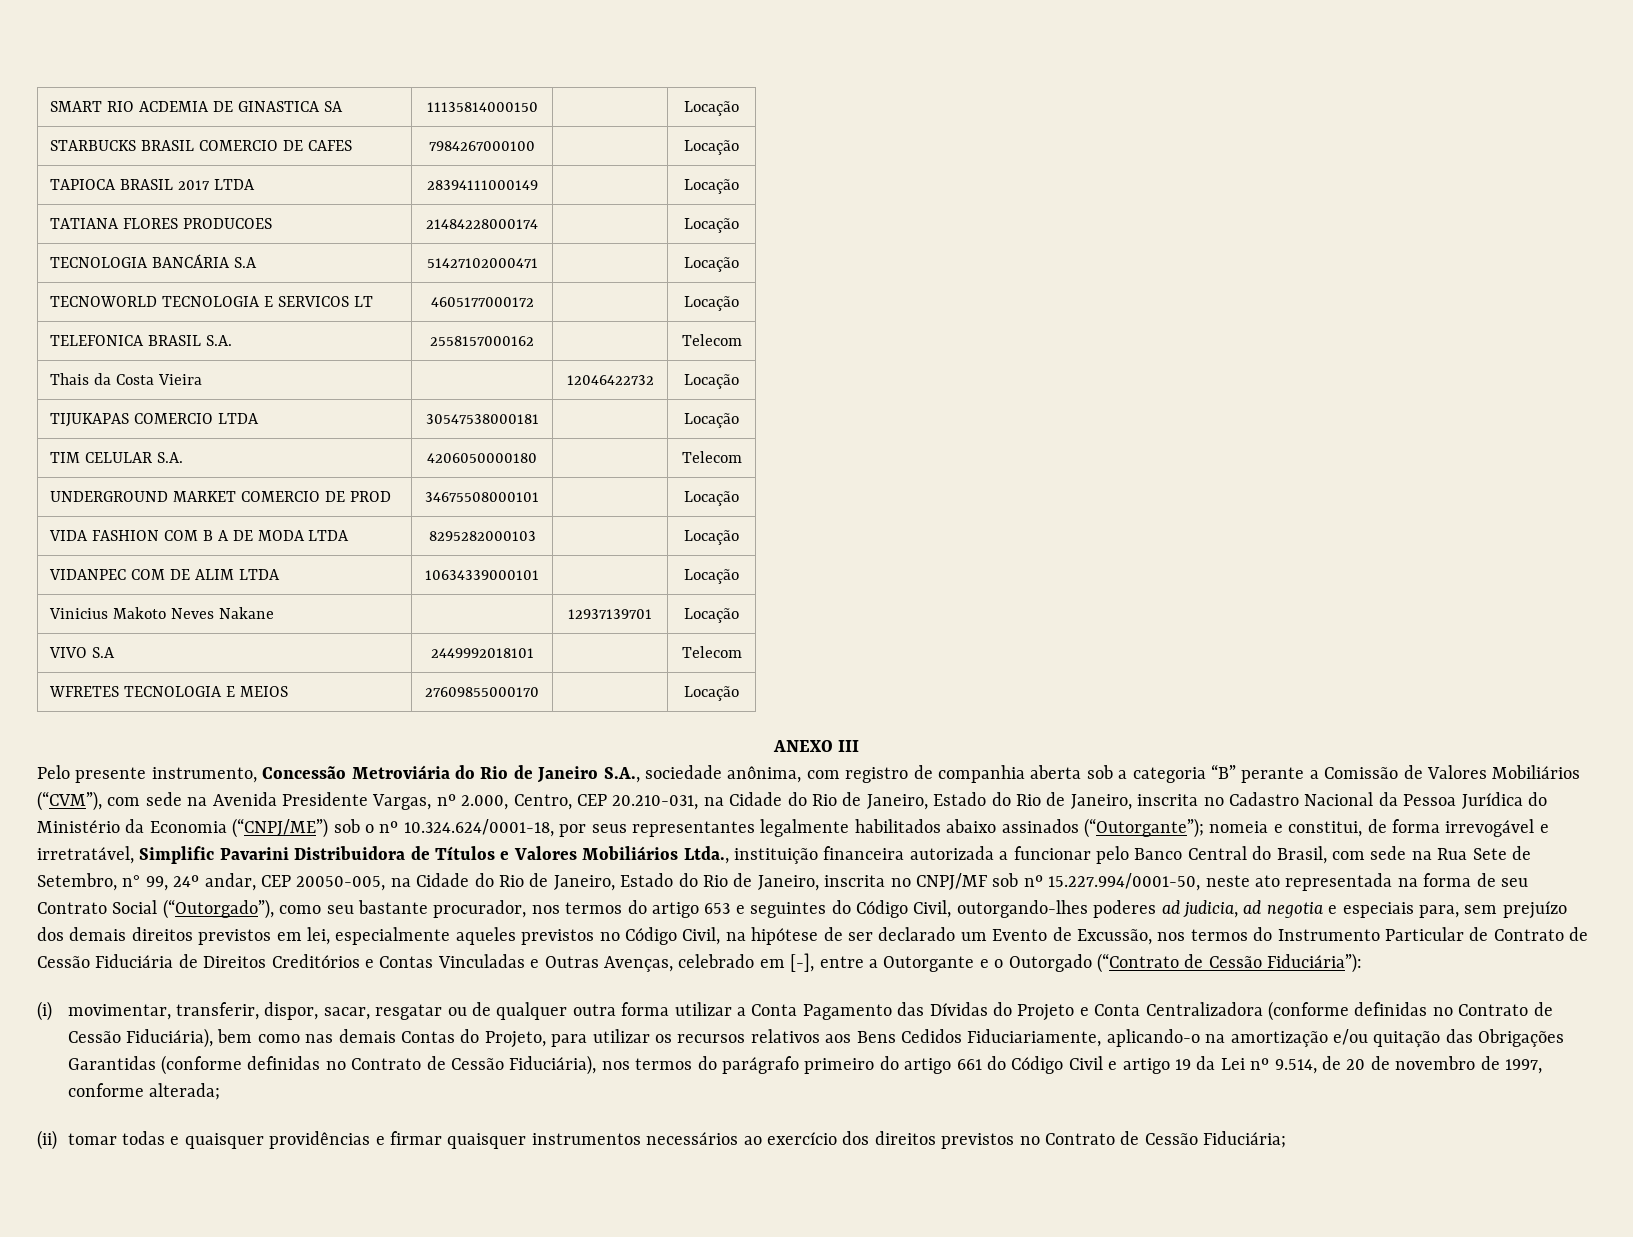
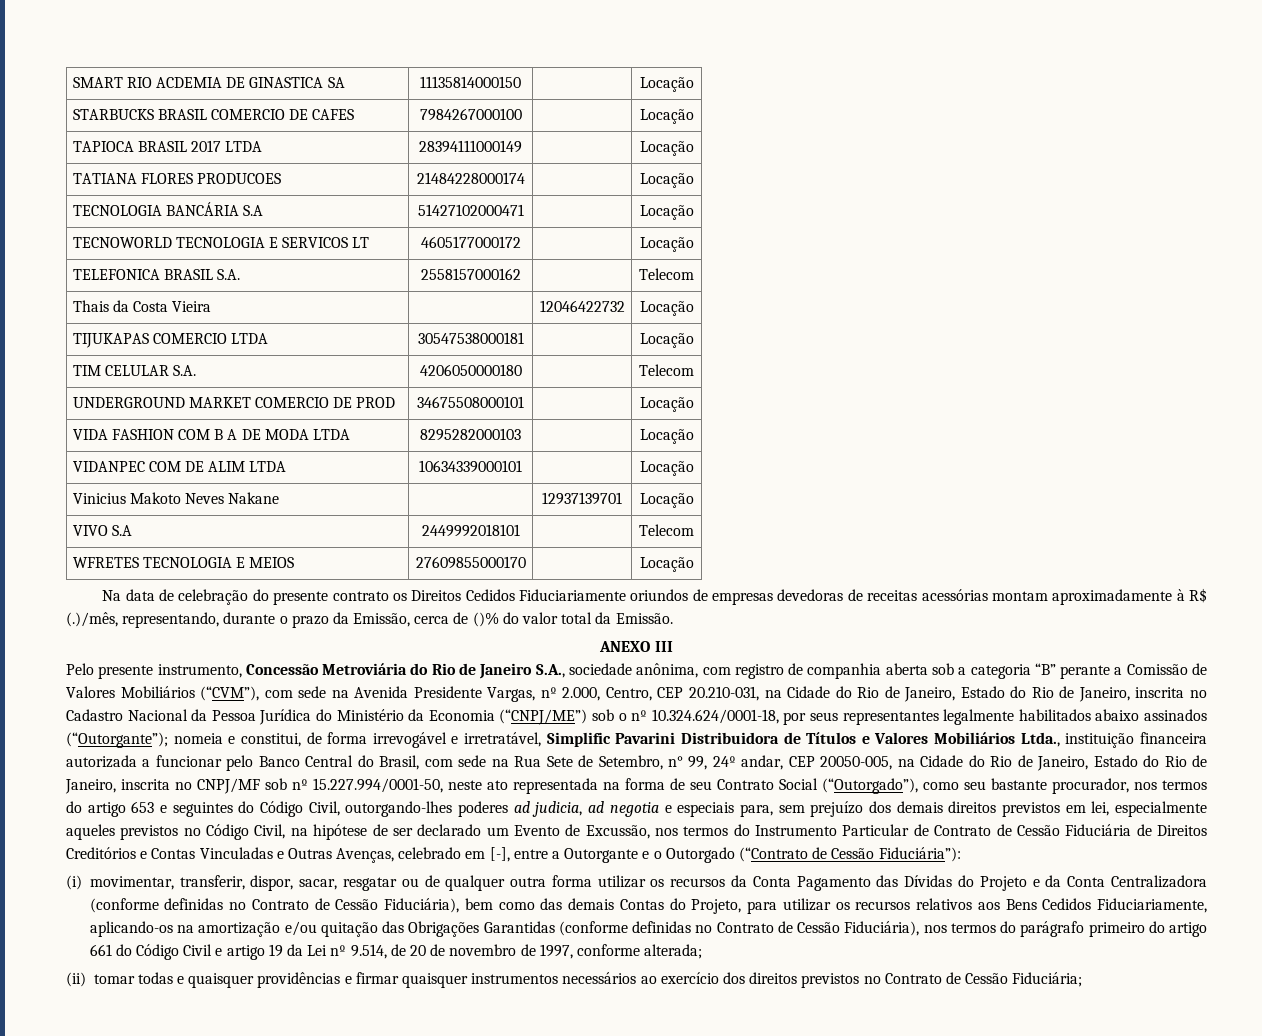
+ Na data de celebração do presente contrato os Direitos Cedidos Fiduciariamente oriundos de empresas devedoras de receitas acessórias montam aproximadamente à R$ (.)/mês, representando, durante o prazo da Emissão, cerca de ()% do valor total da Emissão.
- (i) movimentar, transferir, dispor, sacar, resgatar ou de qualquer outra forma utilizar a Conta Pagamento das Dívidas do Projeto e Conta Centralizadora (conforme definidas no Contrato de Cessão Fiduciária), bem como nas demais Contas do Projeto, para utilizar os recursos relativos aos Bens Cedidos Fiduciariamente, aplicando-o na amortização e/ou quitação das Obrigações Garantidas (conforme definidas no Contrato de Cessão Fiduciária), nos termos do parágrafo primeiro do artigo 661 do Código Civil e artigo 19 da Lei nº 9.514, de 20 de novembro de 1997, conforme alterada;
+ (i) movimentar, transferir, dispor, sacar, resgatar ou de qualquer outra forma utilizar os recursos da Conta Pagamento das Dívidas do Projeto e da Conta Centralizadora (conforme definidas no Contrato de Cessão Fiduciária), bem como das demais Contas do Projeto, para utilizar os recursos relativos aos Bens Cedidos Fiduciariamente, aplicando-os na amortização e/ou quitação das Obrigações Garantidas (conforme definidas no Contrato de Cessão Fiduciária), nos termos do parágrafo primeiro do artigo 661 do Código Civil e artigo 19 da Lei nº 9.514, de 20 de novembro de 1997, conforme alterada;

